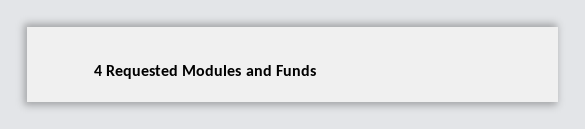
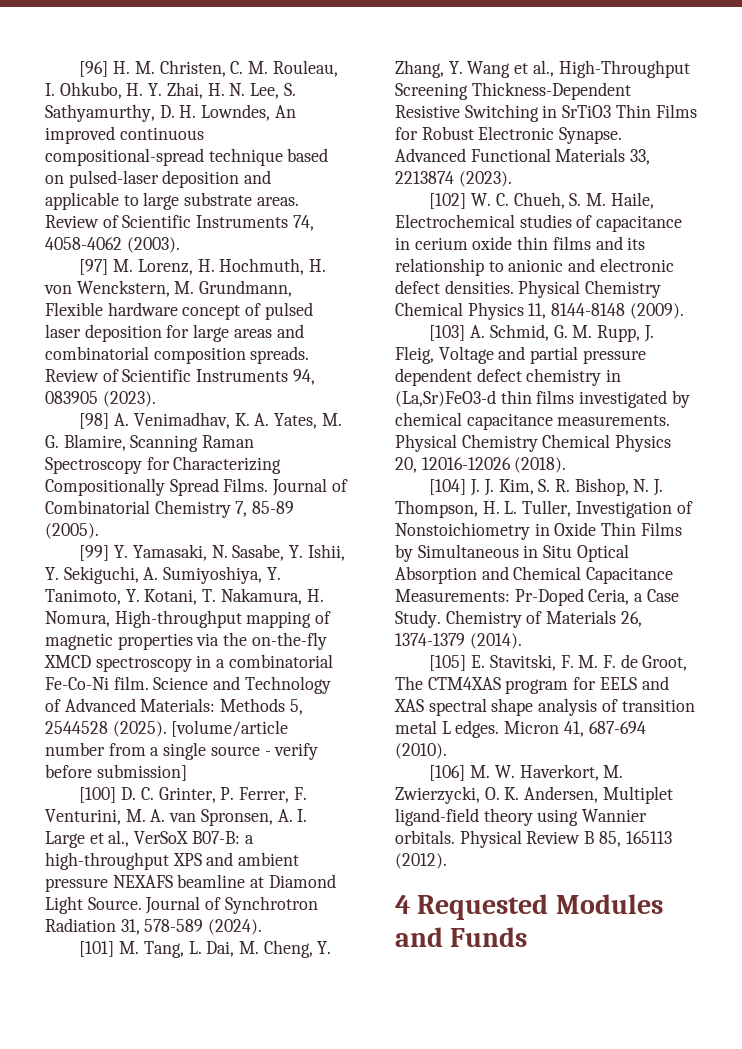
+ [96] H. M. Christen, C. M. Rouleau, I. Ohkubo, H. Y. Zhai, H. N. Lee, S. Sathyamurthy, D. H. Lowndes, An improved continuous compositional-spread technique based on pulsed-laser deposition and applicable to large substrate areas. Review of Scientific Instruments 74, 4058-4062 (2003).
+ [97] M. Lorenz, H. Hochmuth, H. von Wenckstern, M. Grundmann, Flexible hardware concept of pulsed laser deposition for large areas and combinatorial composition spreads. Review of Scientific Instruments 94, 083905 (2023).
+ [98] A. Venimadhav, K. A. Yates, M. G. Blamire, Scanning Raman Spectroscopy for Characterizing Compositionally Spread Films. Journal of Combinatorial Chemistry 7, 85-89 (2005).
+ [99] Y. Yamasaki, N. Sasabe, Y. Ishii, Y. Sekiguchi, A. Sumiyoshiya, Y. Tanimoto, Y. Kotani, T. Nakamura, H. Nomura, High-throughput mapping of magnetic properties via the on-the-fly XMCD spectroscopy in a combinatorial Fe-Co-Ni film. Science and Technology of Advanced Materials: Methods 5, 2544528 (2025). [volume/article number from a single source - verify before submission]
+ [100] D. C. Grinter, P. Ferrer, F. Venturini, M. A. van Spronsen, A. I. Large et al., VerSoX B07-B: a high-throughput XPS and ambient pressure NEXAFS beamline at Diamond Light Source. Journal of Synchrotron Radiation 31, 578-589 (2024).
+ [101] M. Tang, L. Dai, M. Cheng, Y. Zhang, Y. Wang et al., High-Throughput Screening Thickness-Dependent Resistive Switching in SrTiO3 Thin Films for Robust Electronic Synapse. Advanced Functional Materials 33, 2213874 (2023).
+ [102] W. C. Chueh, S. M. Haile, Electrochemical studies of capacitance in cerium oxide thin films and its relationship to anionic and electronic defect densities. Physical Chemistry Chemical Physics 11, 8144-8148 (2009).
+ [103] A. Schmid, G. M. Rupp, J. Fleig, Voltage and partial pressure dependent defect chemistry in (La,Sr)FeO3-d thin films investigated by chemical capacitance measurements. Physical Chemistry Chemical Physics 20, 12016-12026 (2018).
+ [104] J. J. Kim, S. R. Bishop, N. J. Thompson, H. L. Tuller, Investigation of Nonstoichiometry in Oxide Thin Films by Simultaneous in Situ Optical Absorption and Chemical Capacitance Measurements: Pr-Doped Ceria, a Case Study. Chemistry of Materials 26, 1374-1379 (2014).
+ [105] E. Stavitski, F. M. F. de Groot, The CTM4XAS program for EELS and XAS spectral shape analysis of transition metal L edges. Micron 41, 687-694 (2010).
+ [106] M. W. Haverkort, M. Zwierzycki, O. K. Andersen, Multiplet ligand-field theory using Wannier orbitals. Physical Review B 85, 165113 (2012).

